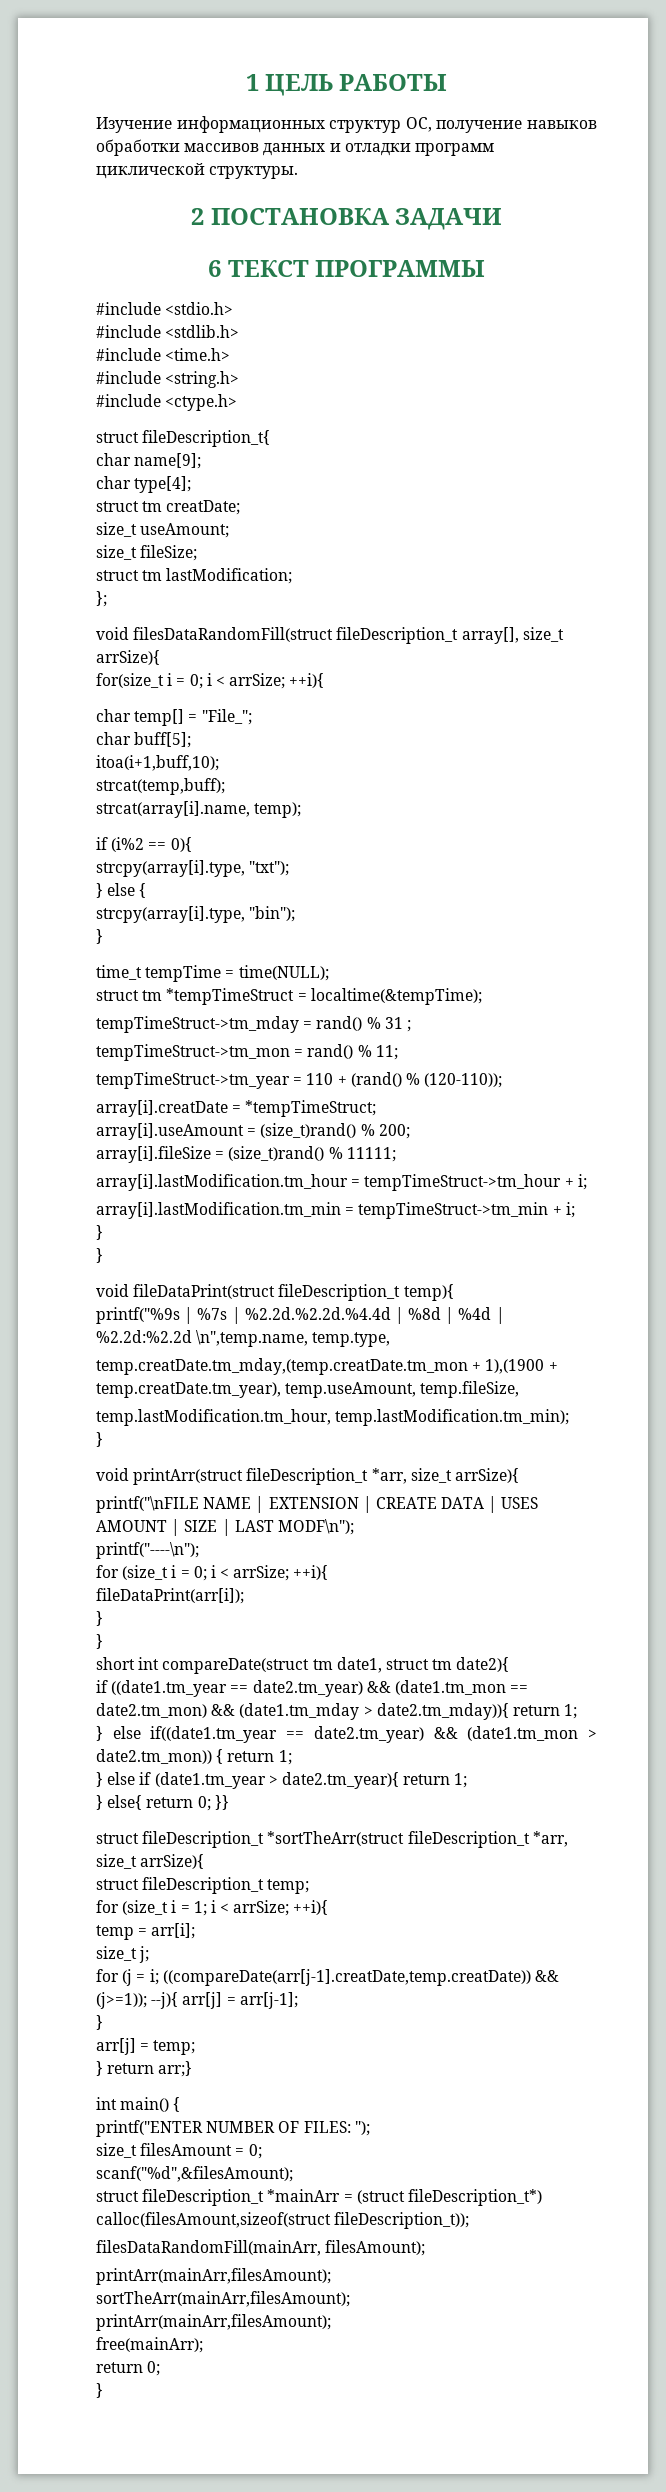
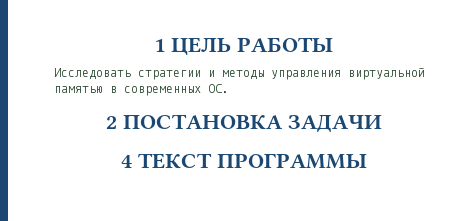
- Изучение информационных структур ОС, получение навыков обработки массивов данных и отладки программ циклической структуры.
+ Исследовать стратегии и методы управления виртуальной памятью в современных ОС.
- 6 ТЕКСТ ПРОГРАММЫ
+ 4 ТЕКСТ ПРОГРАММЫ
- #include <stdio.h>
- #include <stdlib.h>
- #include <time.h>
- #include <string.h>
- #include <ctype.h>
- struct fileDescription_t{
- char name[9];
- char type[4];
- struct tm creatDate;
- size_t useAmount;
- size_t fileSize;
- struct tm lastModification;
- };
- void filesDataRandomFill(struct fileDescription_t array[], size_t arrSize){
- for(size_t i = 0; i < arrSize; ++i){
- char temp[] = "File_";
- char buff[5];
- itoa(i+1,buff,10);
- strcat(temp,buff);
- strcat(array[i].name, temp);
- if (i%2 == 0){
- strcpy(array[i].type, "txt");
- } else {
- strcpy(array[i].type, "bin");
- }
- time_t tempTime = time(NULL);
- struct tm *tempTimeStruct = localtime(&tempTime);
- tempTimeStruct->tm_mday = rand() % 31 ;
- tempTimeStruct->tm_mon = rand() % 11;
- tempTimeStruct->tm_year = 110 + (rand() % (120-110));
- array[i].creatDate = *tempTimeStruct;
- array[i].useAmount = (size_t)rand() % 200;
- array[i].fileSize = (size_t)rand() % 11111;
- array[i].lastModification.tm_hour = tempTimeStruct->tm_hour + i;
- array[i].lastModification.tm_min = tempTimeStruct->tm_min + i;
- }
- }
- void fileDataPrint(struct fileDescription_t temp){
- printf("%9s | %7s | %2.2d.%2.2d.%4.4d | %8d | %4d | %2.2d:%2.2d \n",temp.name, temp.type,
- temp.creatDate.tm_mday,(temp.creatDate.tm_mon + 1),(1900 + temp.creatDate.tm_year), temp.useAmount, temp.fileSize,
- temp.lastModification.tm_hour, temp.lastModification.tm_min);
- }
- void printArr(struct fileDescription_t *arr, size_t arrSize){
- printf("\nFILE NAME | EXTENSION | CREATE DATA | USES AMOUNT | SIZE | LAST MODF\n");
- printf("----\n");
- for (size_t i = 0; i < arrSize; ++i){
- fileDataPrint(arr[i]);
- }
- }
- short int compareDate(struct tm date1, struct tm date2){
- if ((date1.tm_year == date2.tm_year) && (date1.tm_mon == date2.tm_mon) && (date1.tm_mday > date2.tm_mday)){ return 1;
- } else if((date1.tm_year == date2.tm_year) && (date1.tm_mon > date2.tm_mon)) { return 1;
- } else if (date1.tm_year > date2.tm_year){ return 1;
- } else{ return 0; }}
- struct fileDescription_t *sortTheArr(struct fileDescription_t *arr, size_t arrSize){
- struct fileDescription_t temp;
- for (size_t i = 1; i < arrSize; ++i){
- temp = arr[i];
- size_t j;
- for (j = i; ((compareDate(arr[j-1].creatDate,temp.creatDate)) && (j>=1)); --j){ arr[j] = arr[j-1];
- }
- arr[j] = temp;
- } return arr;}
- int main() {
- printf("ENTER NUMBER OF FILES: ");
- size_t filesAmount = 0;
- scanf("%d",&filesAmount);
- struct fileDescription_t *mainArr = (struct fileDescription_t*) calloc(filesAmount,sizeof(struct fileDescription_t));
- filesDataRandomFill(mainArr, filesAmount);
- printArr(mainArr,filesAmount);
- sortTheArr(mainArr,filesAmount);
- printArr(mainArr,filesAmount);
- free(mainArr);
- return 0;
- }

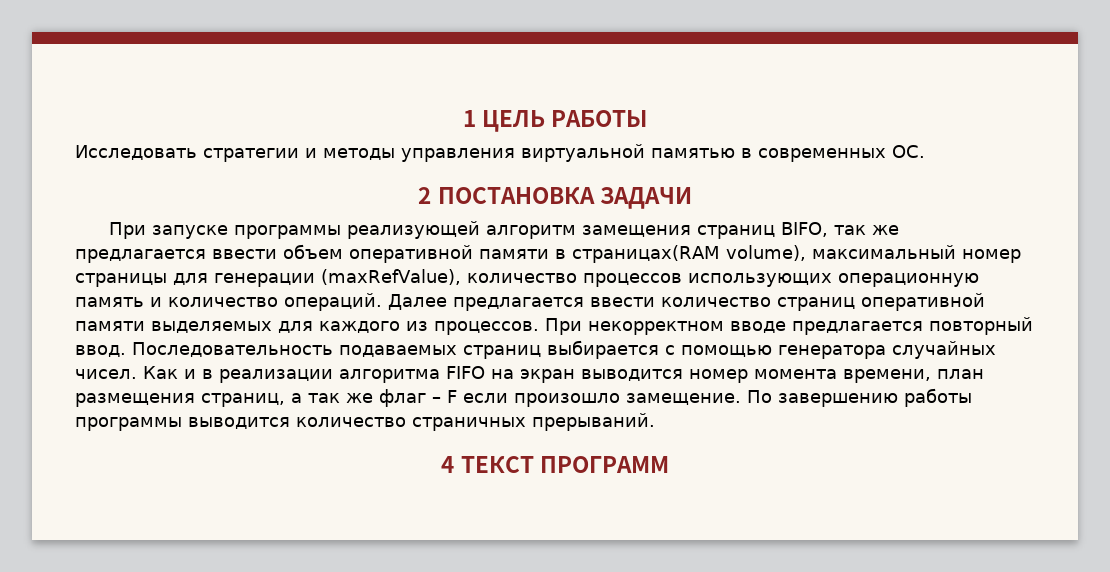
+ При запуске программы реализующей алгоритм замещения страниц BIFO, так же предлагается ввести объем оперативной памяти в страницах(RAM volume), максимальный номер страницы для генерации (maxRefValue), количество процессов использующих операционную память и количество операций. Далее предлагается ввести количество страниц оперативной памяти выделяемых для каждого из процессов. При некорректном вводе предлагается повторный ввод. Последовательность подаваемых страниц выбирается с помощью генератора случайных чисел. Как и в реализации алгоритма FIFO на экран выводится номер момента времени, план размещения страниц, а так же флаг – F если произошло замещение. По завершению работы программы выводится количество страничных прерываний.
- 4 ТЕКСТ ПРОГРАММЫ
+ 4 ТЕКСТ ПРОГРАММ

